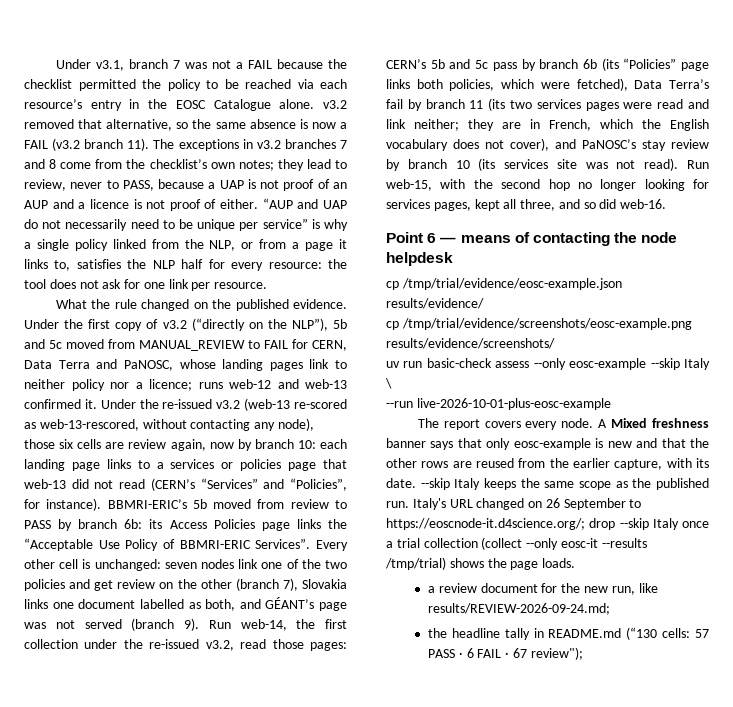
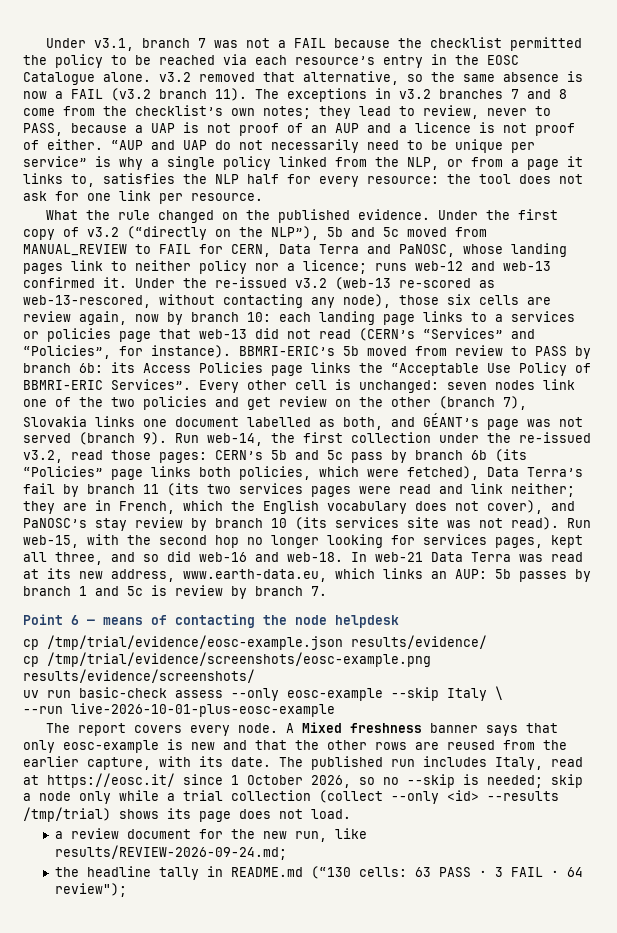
- Run web-15, with the second hop no longer looking for services pages, kept all three, and so did web-16.
+ Run web-15, with the second hop no longer looking for services pages, kept all three, and so did web-16 and web-18. In web-21 Data Terra was read at its new address, www.earth-data.eu, which links an AUP: 5b passes by branch 1 and 5c is review by branch 7.
- --skip Italy keeps the same scope as the published run. Italy's URL changed on 26 September to https://eoscnode-it.d4science.org/; drop --skip Italy once a trial collection (collect --only eosc-it --results /tmp/trial) shows the page loads.
+ The published run includes Italy, read at https://eosc.it/ since 1 October 2026, so no --skip is needed; skip a node only while a trial collection (collect --only <id> --results /tmp/trial) shows its page does not load.
- the headline tally in README.md (“130 cells: 57 PASS · 6 FAIL · 67 review");
+ the headline tally in README.md (“130 cells: 63 PASS · 3 FAIL · 64 review");

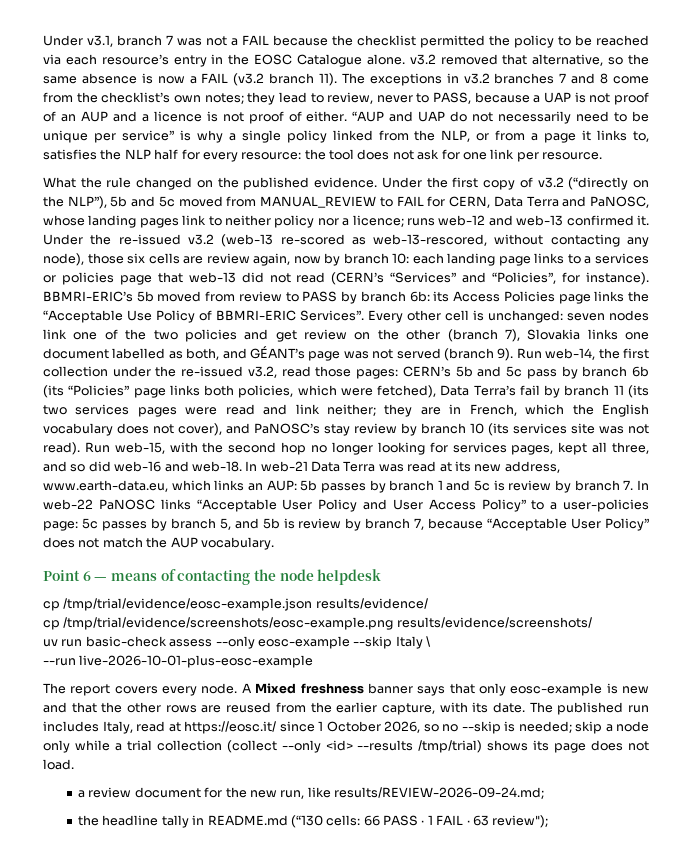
- In web-21 Data Terra was read at its new address, www.earth-data.eu, which links an AUP: 5b passes by branch 1 and 5c is review by branch 7.
+ In web-21 Data Terra was read at its new address, www.earth-data.eu, which links an AUP: 5b passes by branch 1 and 5c is review by branch 7. In web-22 PaNOSC links “Acceptable User Policy and User Access Policy” to a user-policies page: 5c passes by branch 5, and 5b is review by branch 7, because “Acceptable User Policy” does not match the AUP vocabulary.
- the headline tally in README.md (“130 cells: 63 PASS · 3 FAIL · 64 review");
+ the headline tally in README.md (“130 cells: 66 PASS · 1 FAIL · 63 review");

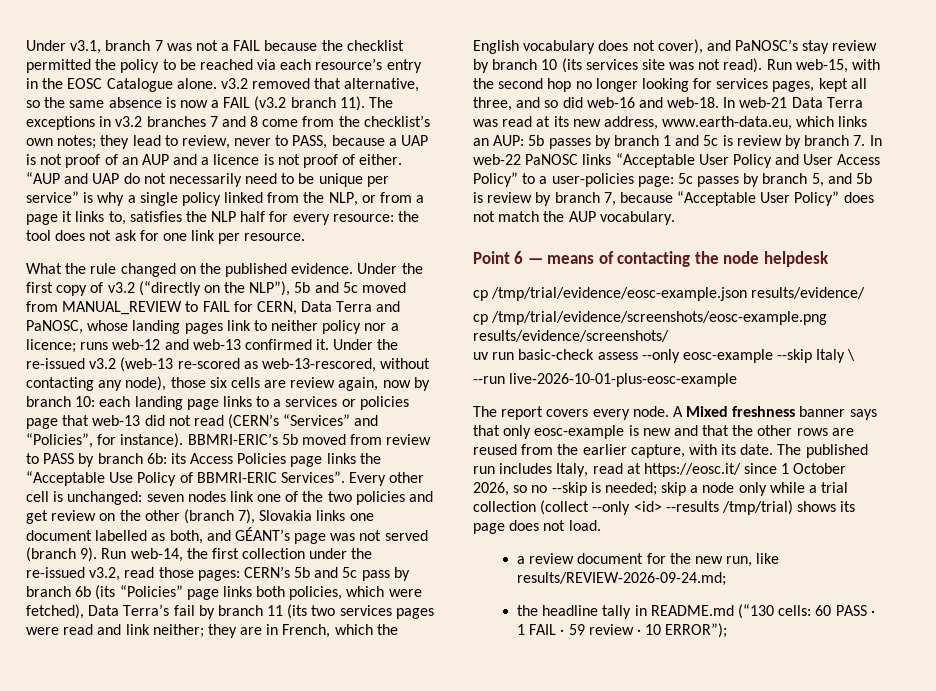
- the headline tally in README.md (“130 cells: 66 PASS · 1 FAIL · 63 review");
+ the headline tally in README.md (“130 cells: 60 PASS · 1 FAIL · 59 review · 10 ERROR”);

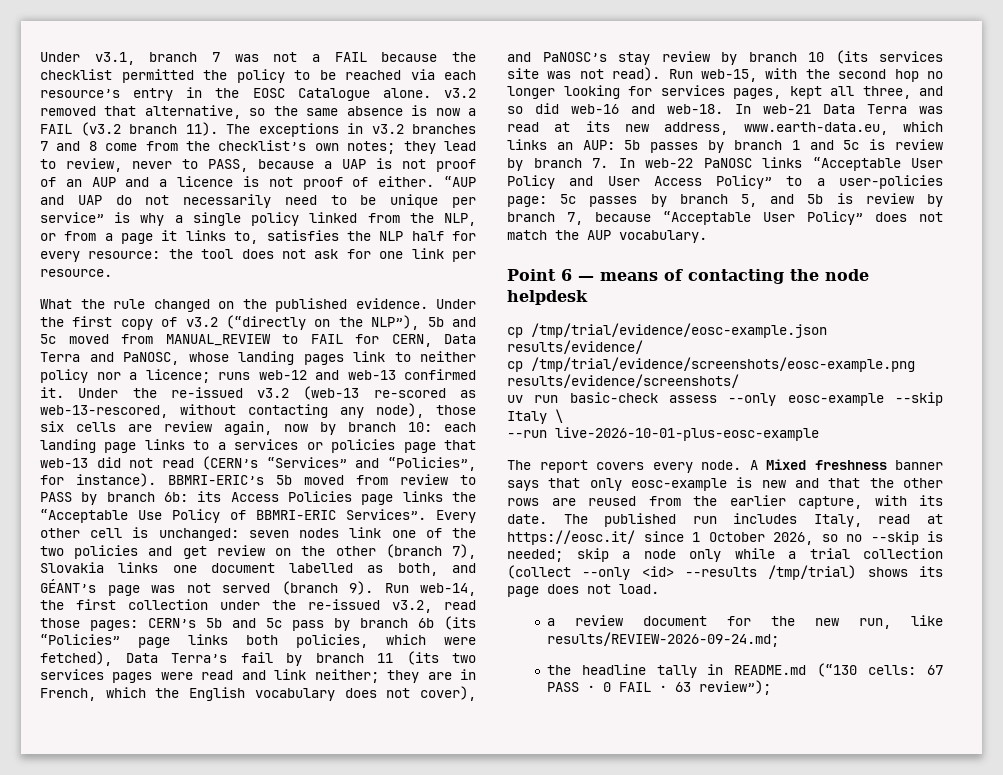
- the headline tally in README.md (“130 cells: 60 PASS · 1 FAIL · 59 review · 10 ERROR”);
+ the headline tally in README.md (“130 cells: 67 PASS · 0 FAIL · 63 review”);

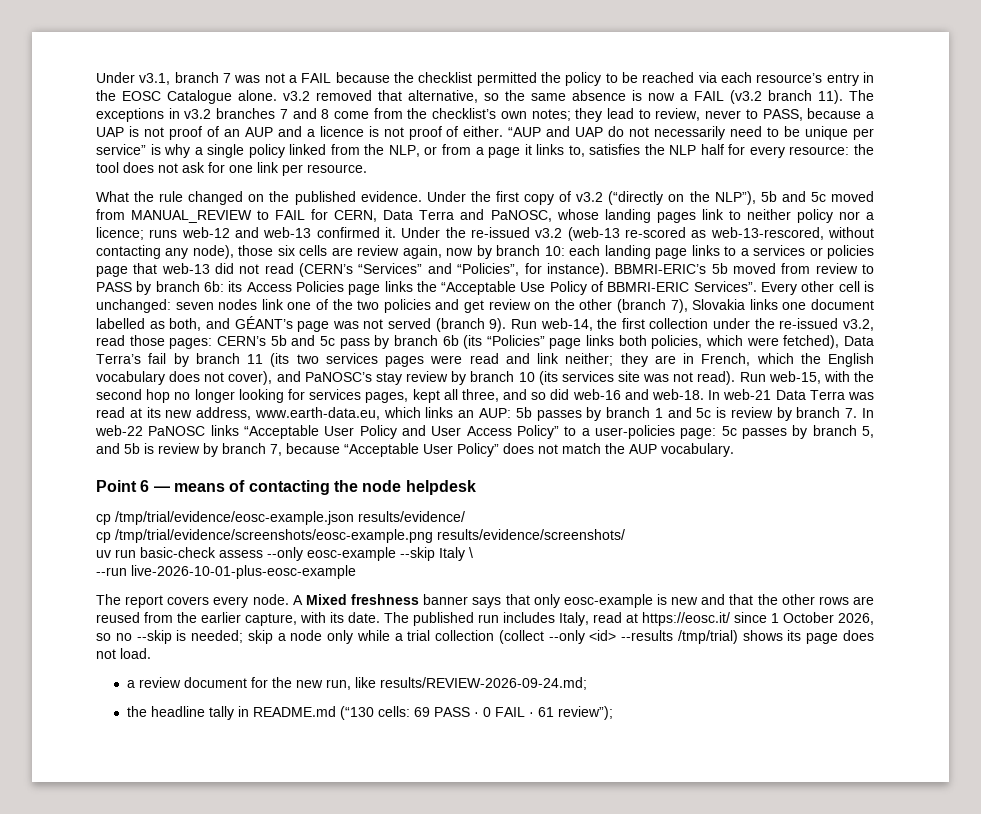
- the headline tally in README.md (“130 cells: 67 PASS · 0 FAIL · 63 review”);
+ the headline tally in README.md (“130 cells: 69 PASS · 0 FAIL · 61 review”);

